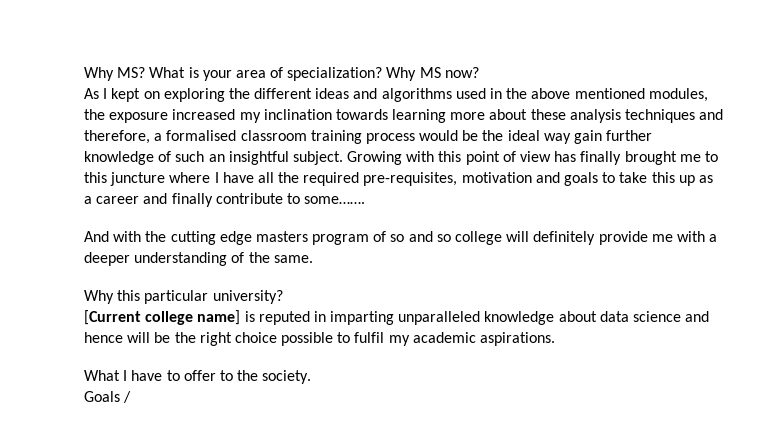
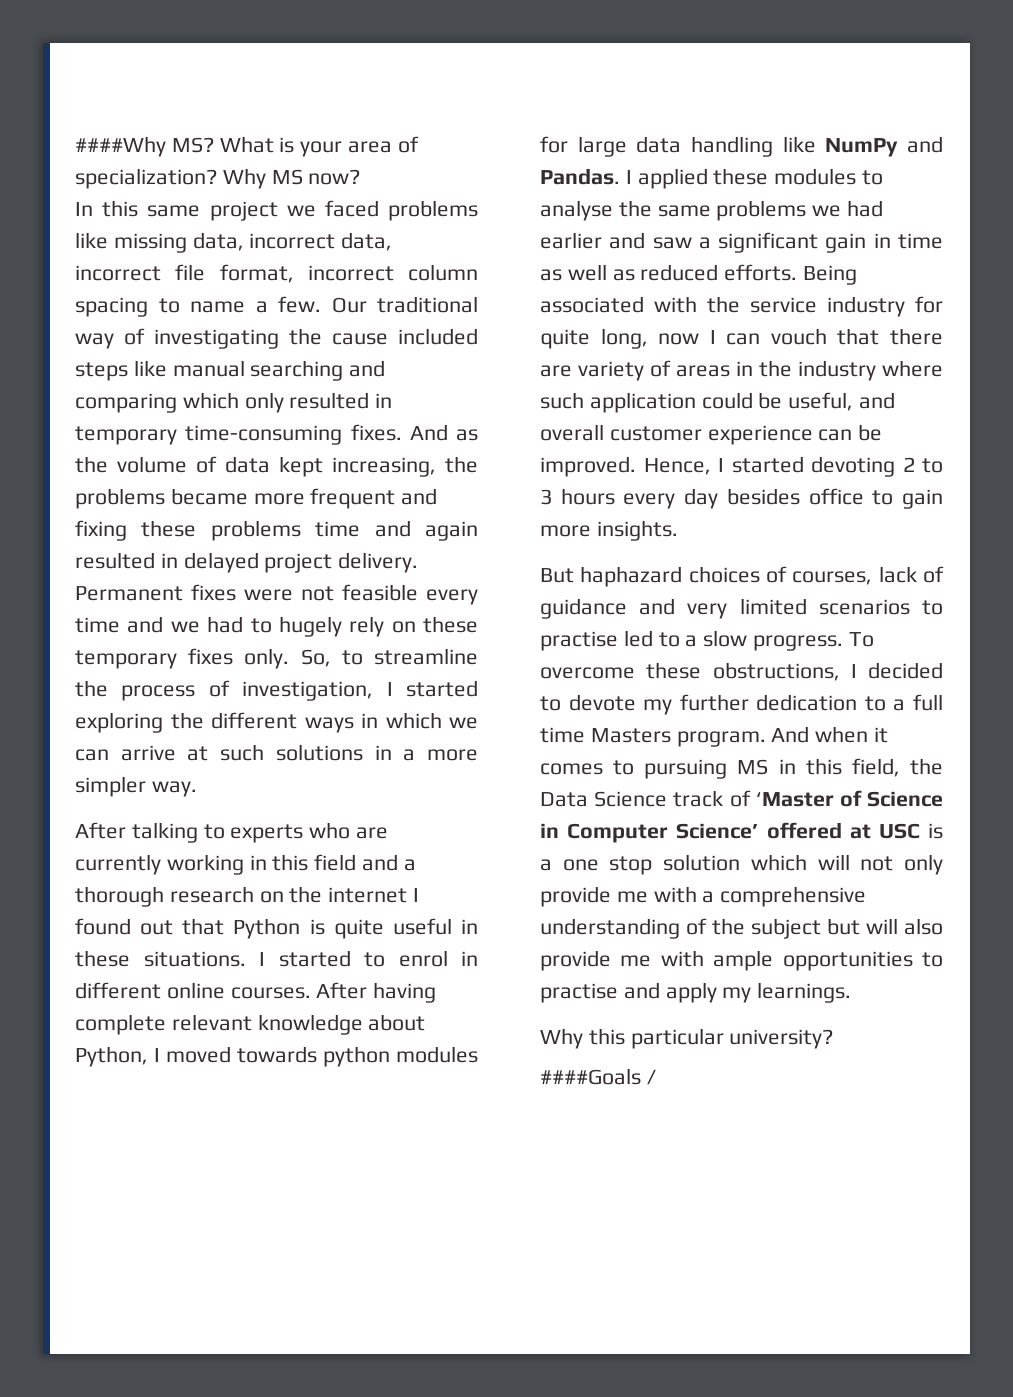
- Why MS?
+ ####Why MS?
- As I kept on exploring the different ideas and algorithms used in the above mentioned modules, the exposure increased my inclination towards learning more about these analysis techniques and therefore, a formalised classroom training process would be the ideal way gain further knowledge of such an insightful subject. Growing with this point of view has finally brought me to this juncture where I have all the required pre-requisites, motivation and goals to take this up as a career and finally contribute to some…….
- And with the cutting edge masters program of so and so college will definitely provide me with a deeper understanding of the same.
+ In this same project we faced problems like missing data, incorrect data, incorrect file format, incorrect column spacing to name a few. Our traditional way of investigating the cause included steps like manual searching and comparing which only resulted in temporary time-consuming fixes. And as the volume of data kept increasing, the problems became more frequent and fixing these problems time and again resulted in delayed project delivery. Permanent fixes were not feasible every time and we had to hugely rely on these temporary fixes only. So, to streamline the process of investigation, I started exploring the different ways in which we can arrive at such solutions in a more simpler way.
+ After talking to experts who are currently working in this field and a thorough research on the internet I found out that Python is quite useful in these situations. I started to enrol in different online courses. After having complete relevant knowledge about Python, I moved towards python modules for large data handling like NumPy and Pandas. I applied these modules to analyse the same problems we had earlier and saw a significant gain in time as well as reduced efforts. Being associated with the service industry for quite long, now I can vouch that there are variety of areas in the industry where such application could be useful, and overall customer experience can be improved. Hence, I started devoting 2 to 3 hours every day besides office to gain more insights.
+ But haphazard choices of courses, lack of guidance and very limited scenarios to practise led to a slow progress. To overcome these obstructions, I decided to devote my further dedication to a full time Masters program. And when it comes to pursuing MS in this field, the Data Science track of ‘Master of Science in Computer Science’ offered at USC is a one stop solution which will not only provide me with a comprehensive understanding of the subject but will also provide me with ample opportunities to practise and apply my learnings.
  Why this particular university?
- [Current college name] is reputed in imparting unparalleled knowledge about data science and hence will be the right choice possible to fulfil my academic aspirations.
- What I have to offer to the society.
- Goals /
+ ####Goals /

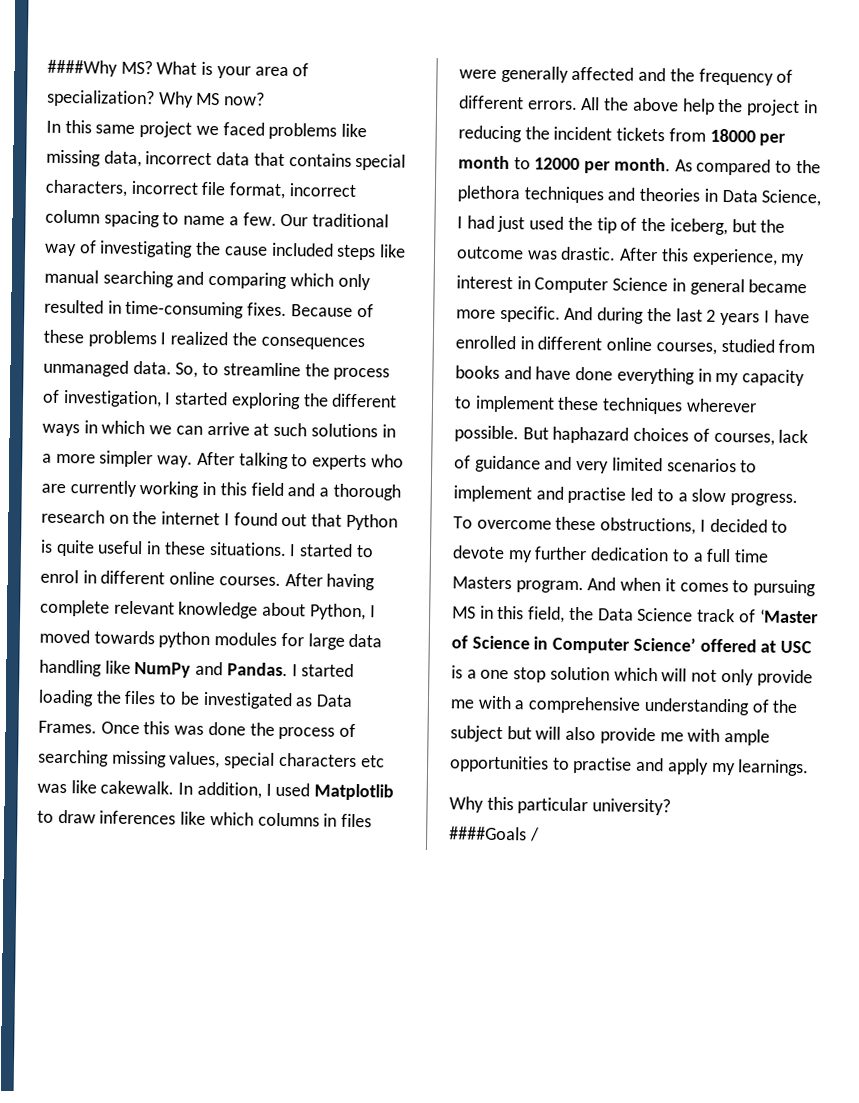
- In this same project we faced problems like missing data, incorrect data, incorrect file format, incorrect column spacing to name a few.
+ In this same project we faced problems like missing data, incorrect data that contains special characters, incorrect file format, incorrect column spacing to name a few.
- Our traditional way of investigating the cause included steps like manual searching and comparing which only resulted in temporary time-consuming fixes.
+ Our traditional way of investigating the cause included steps like manual searching and comparing which only resulted in time-consuming fixes.
- And as the volume of data kept increasing, the problems became more frequent and fixing these problems time and again resulted in delayed project delivery. Permanent fixes were not feasible every time and we had to hugely rely on these temporary fixes only.
+ Because of these problems I realized the consequences unmanaged data.
- So, to streamline the process of investigation, I started exploring the different ways in which we can arrive at such solutions in a more simpler way.
- After talking to experts who are currently working in this field and a thorough research on the internet I found out that Python is quite useful in these situations.
+ So, to streamline the process of investigation, I started exploring the different ways in which we can arrive at such solutions in a more simpler way. After talking to experts who are currently working in this field and a thorough research on the internet I found out that Python is quite useful in these situations.
- I applied these modules to analyse the same problems we had earlier and saw a significant gain in time as well as reduced efforts. Being associated with the service industry for quite long, now I can vouch that there are variety of areas in the industry where such application could be useful, and overall customer experience can be improved. Hence, I started devoting 2 to 3 hours every day besides office to gain more insights.
- But haphazard choices of courses, lack of guidance and very limited scenarios to practise led to a slow progress.
+ I started loading the files to be investigated as Data Frames. Once this was done the process of searching missing values, special characters etc was like cakewalk. In addition, I used Matplotlib to draw inferences like which columns in files were generally affected and the frequency of different errors. All the above help the project in reducing the incident tickets from 18000 per month to 12000 per month. As compared to the plethora techniques and theories in Data Science, I had just used the tip of the iceberg, but the outcome was drastic. After this experience, my interest in Computer Science in general became more specific. And during the last 2 years I have enrolled in different online courses, studied from books and have done everything in my capacity to implement these techniques wherever possible. But haphazard choices of courses, lack of guidance and very limited scenarios to implement and practise led to a slow progress.

